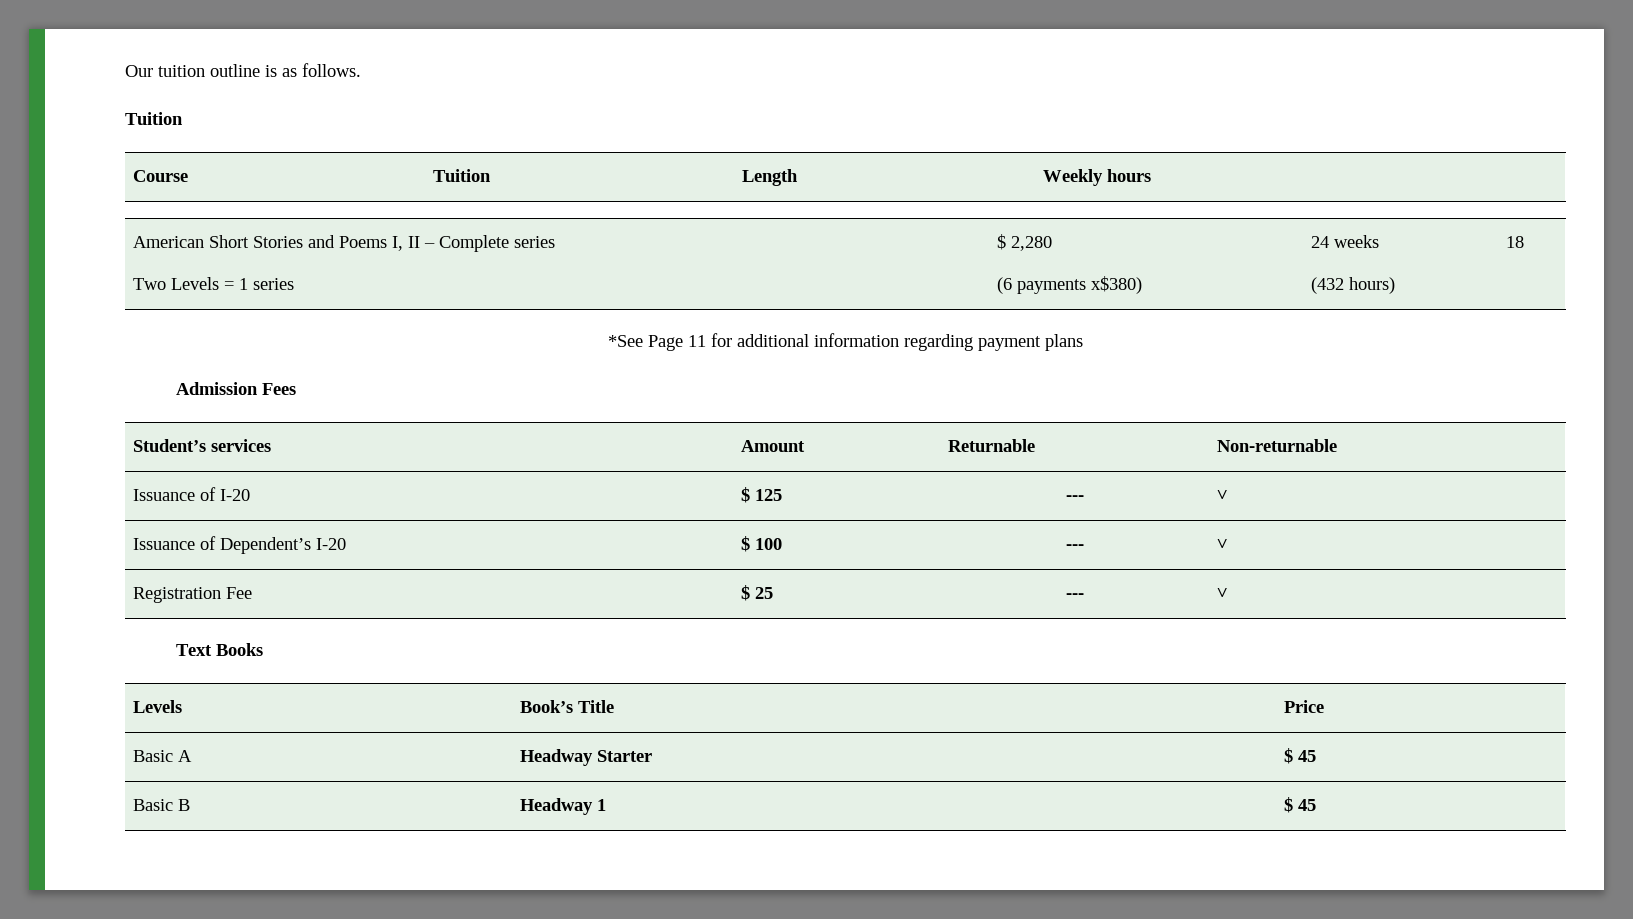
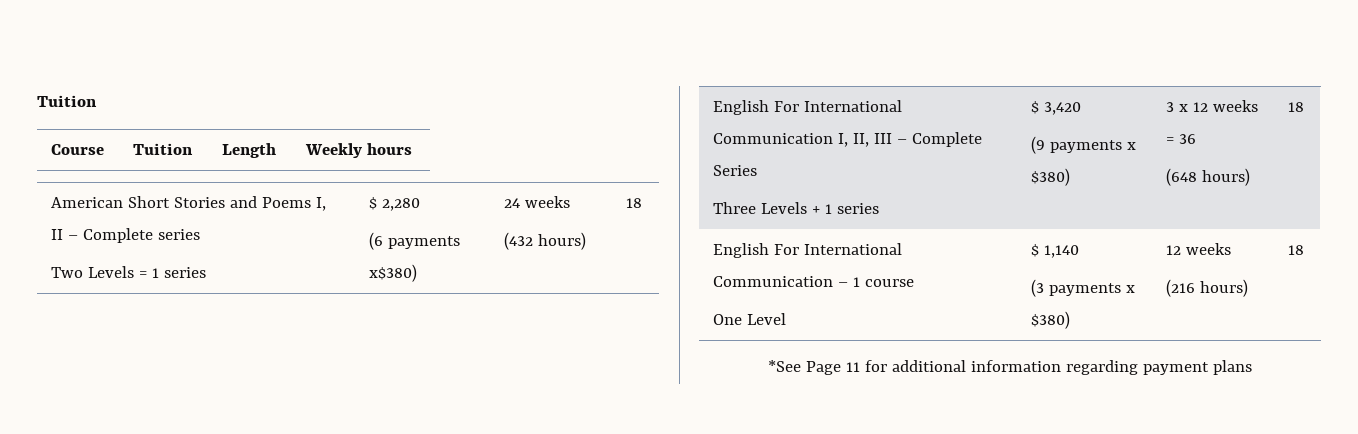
- Our tuition outline is as follows.
+ English For International Communication I, II, III – Complete Series
+ Three Levels + 1 series | $ 3,420
+ (9 payments x $380) | 3 x 12 weeks = 36
+ (648 hours) | 18
+ English For International Communication – 1 course
+ One Level | $ 1,140
+ (3 payments x $380) | 12 weeks
+ (216 hours) | 18
- Admission Fees
- Student’s services | Amount | Returnable | Non-returnable
- Issuance of I-20 | $ 125 | --- | ˅
- Issuance of Dependent’s I-20 | $ 100 | --- | ˅
- Registration Fee | $ 25 | --- | ˅
- Text Books
- Levels | Book’s Title | Price
- Basic A | Headway Starter | $ 45
- Basic B | Headway 1 | $ 45

